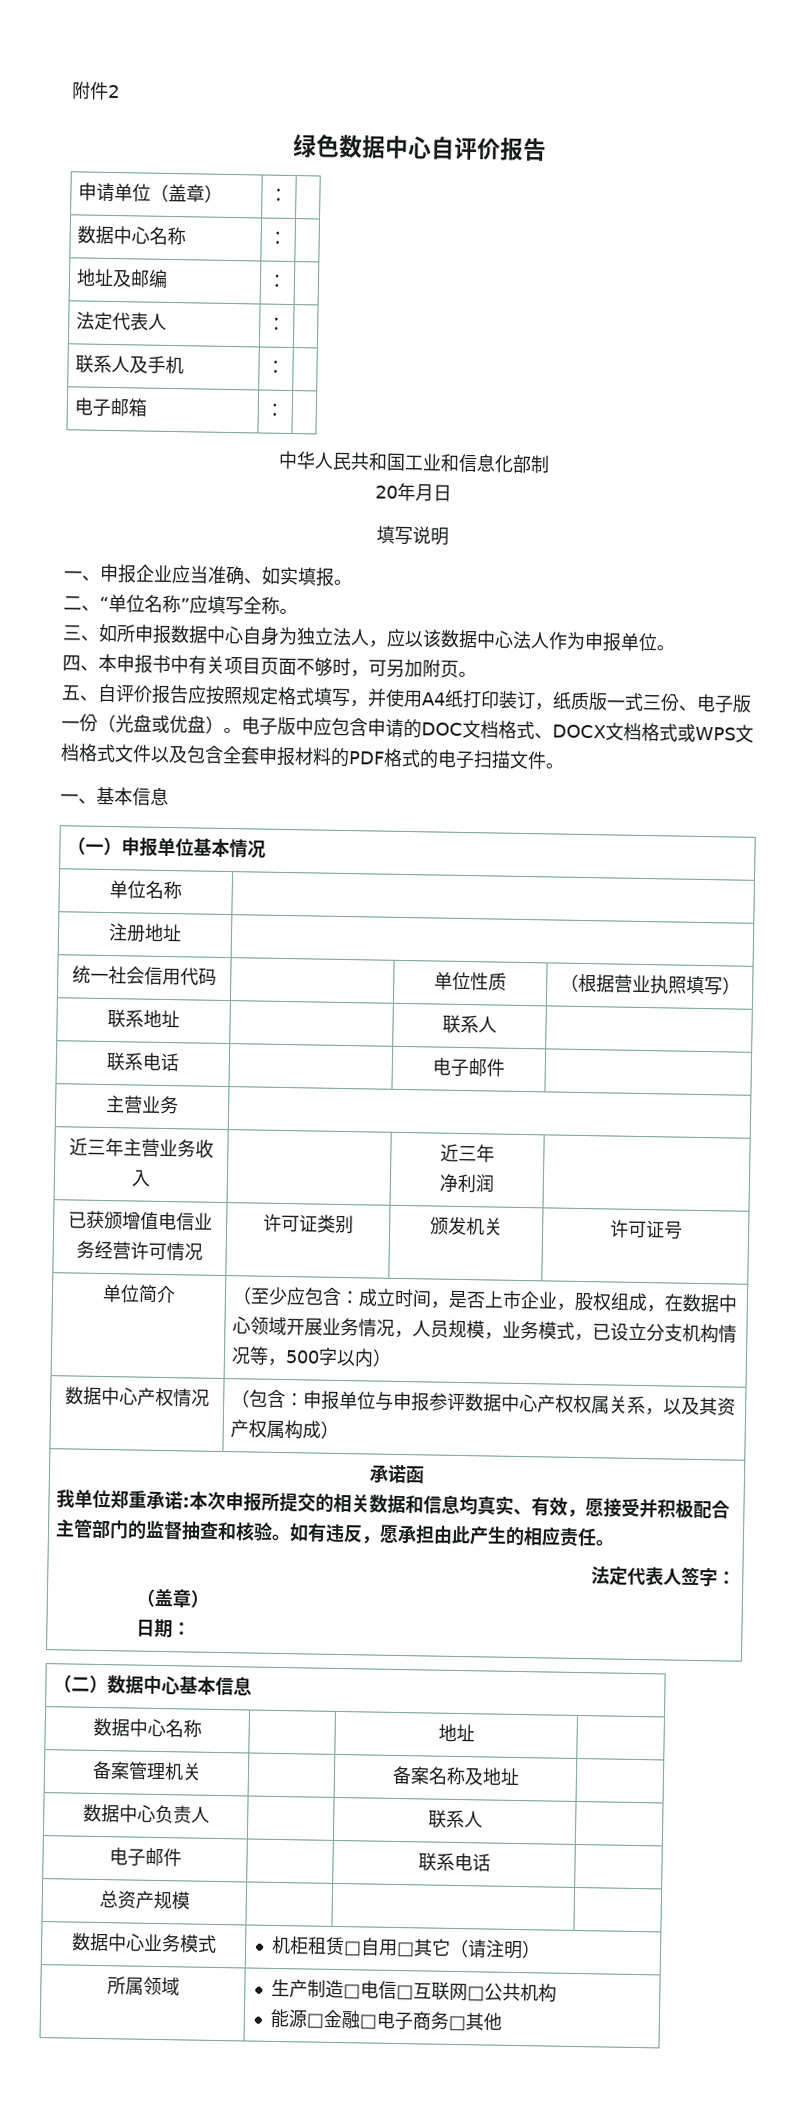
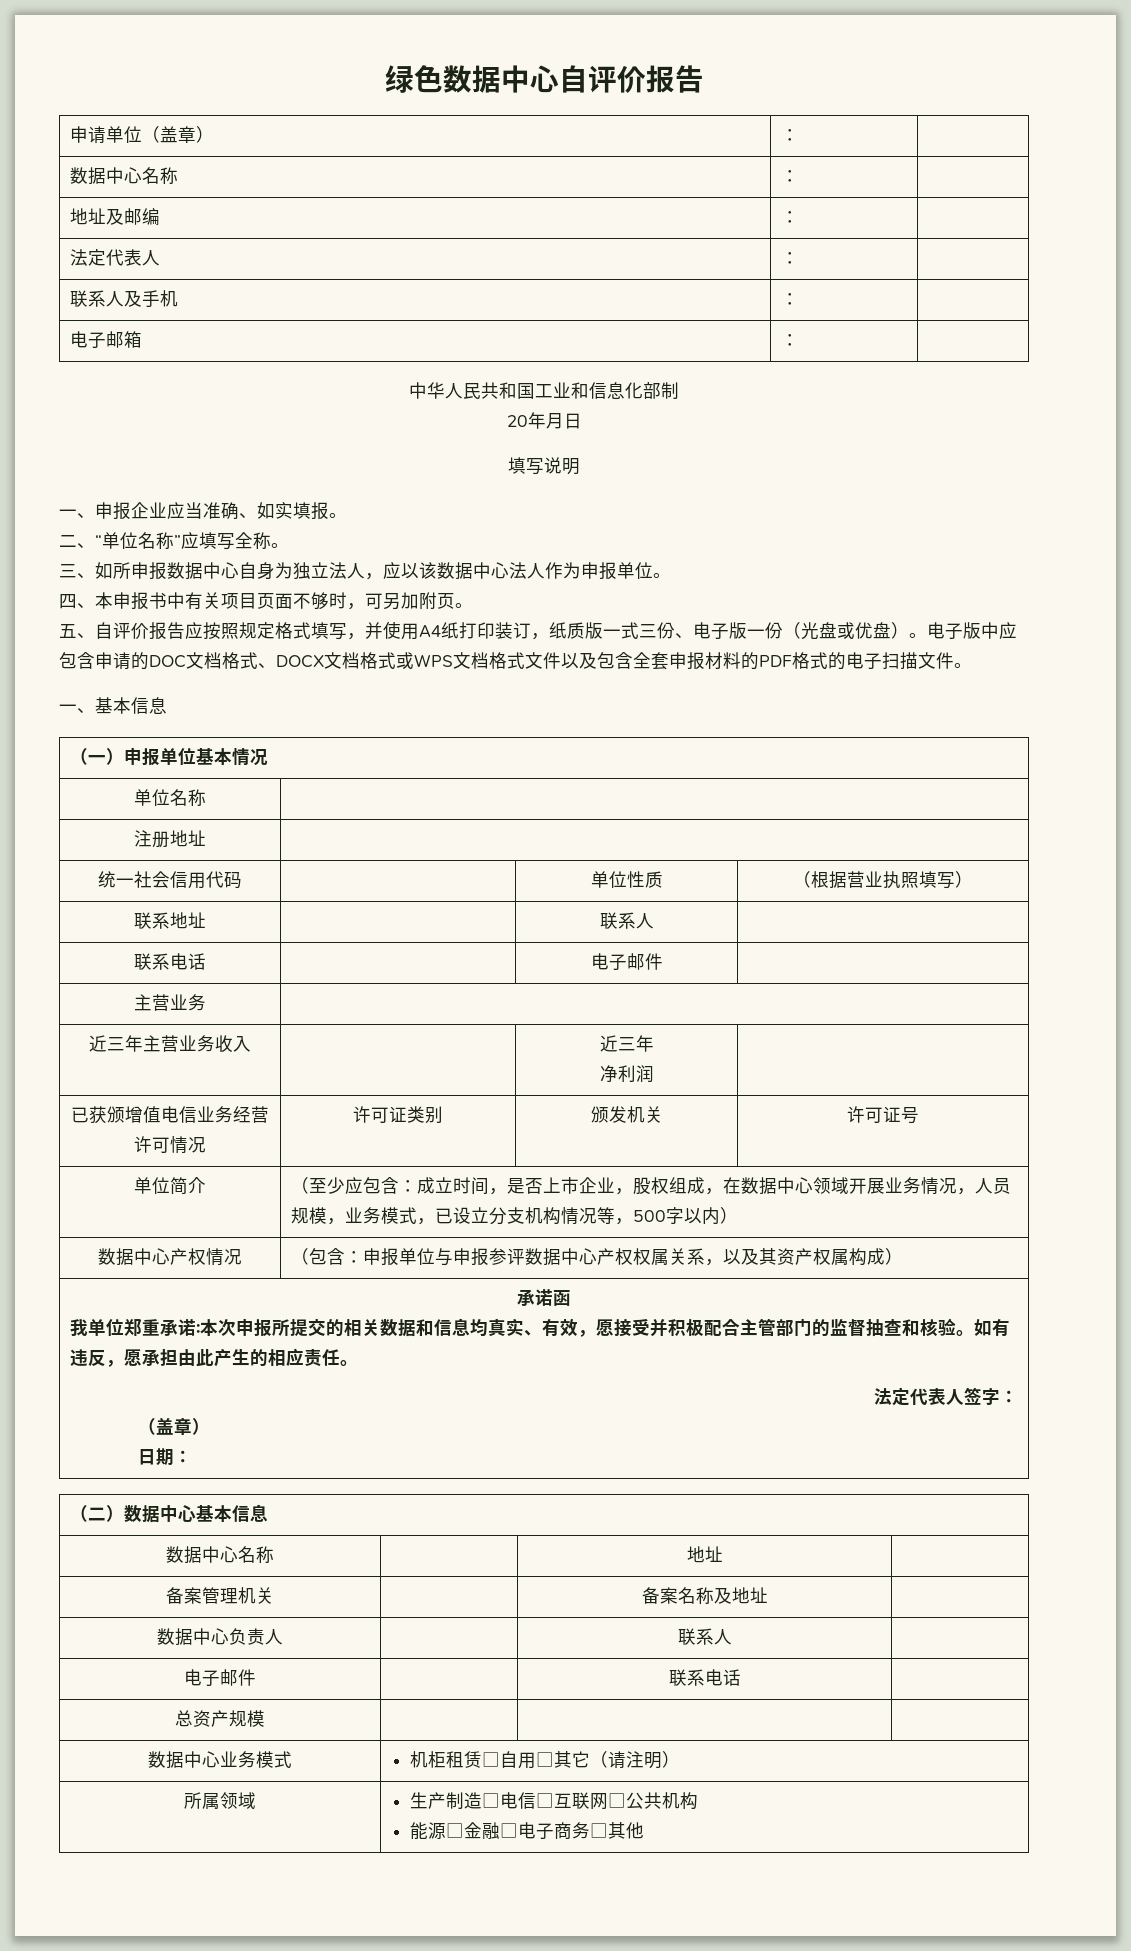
- 附件2

